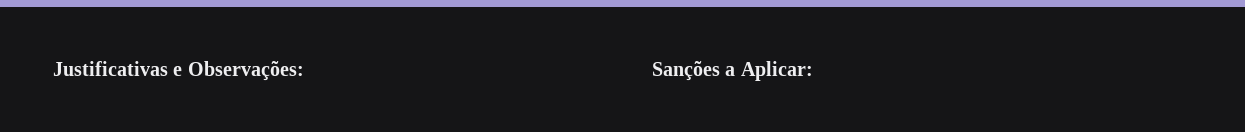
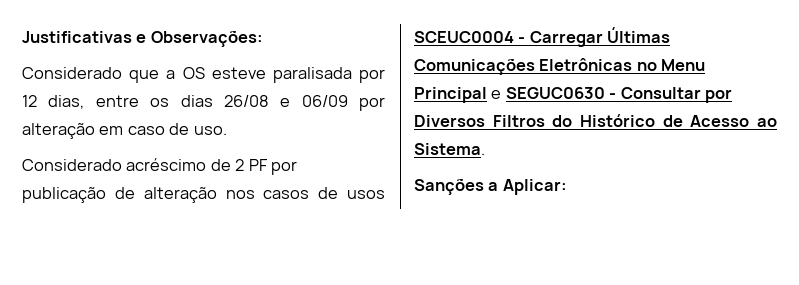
+ Considerado que a OS esteve paralisada por 12 dias, entre os dias 26/08 e 06/09 por alteração em caso de uso.
+ Considerado acréscimo de 2 PF por publicação de alteração nos casos de usos SCEUC0004 - Carregar Últimas Comunicações Eletrônicas no Menu Principal e SEGUC0630 - Consultar por Diversos Filtros do Histórico de Acesso ao Sistema.

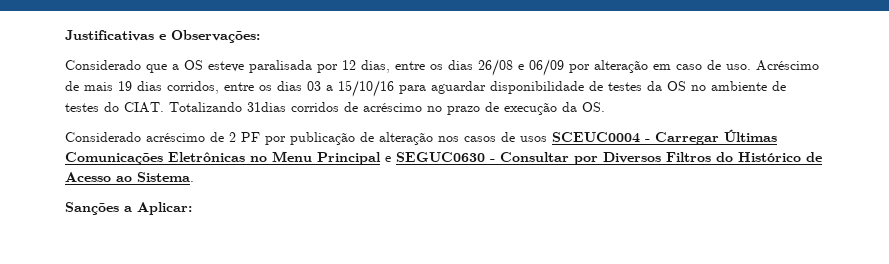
+ Acréscimo de mais 19 dias corridos, entre os dias 03 a 15/10/16 para aguardar disponibilidade de testes da OS no ambiente de testes do CIAT. Totalizando 31dias corridos de acréscimo no prazo de execução da OS.

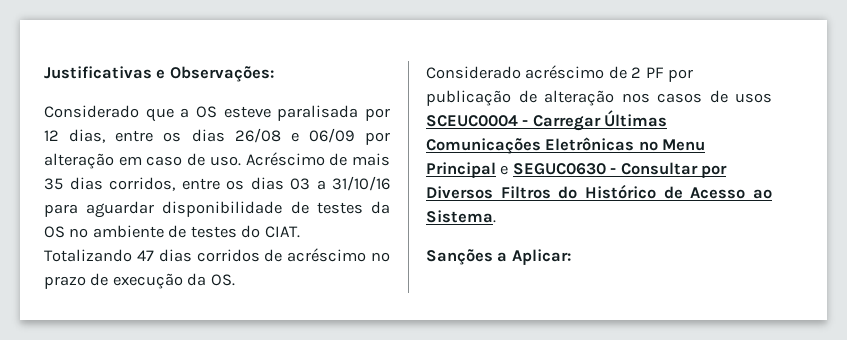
- Acréscimo de mais 19 dias corridos, entre os dias 03 a 15/10/16 para aguardar disponibilidade de testes da OS no ambiente de testes do CIAT.
+ Acréscimo de mais 35 dias corridos, entre os dias 03 a 31/10/16 para aguardar disponibilidade de testes da OS no ambiente de testes do CIAT.
- Totalizando 31dias corridos de acréscimo no prazo de execução da OS.
+ Totalizando 47 dias corridos de acréscimo no prazo de execução da OS.

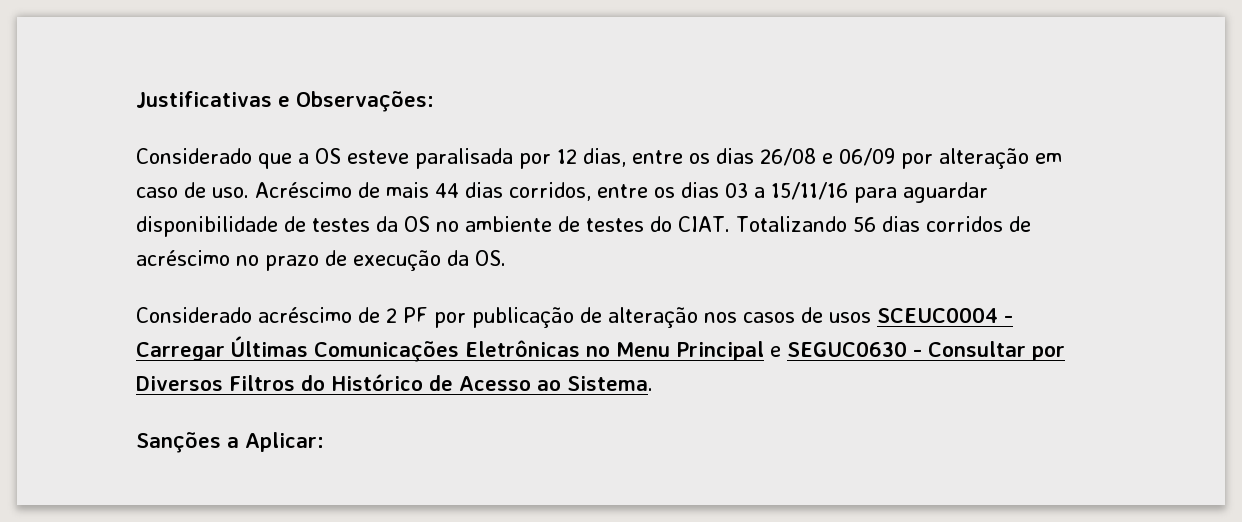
- Acréscimo de mais 35 dias corridos, entre os dias 03 a 31/10/16 para aguardar disponibilidade de testes da OS no ambiente de testes do CIAT.
+ Acréscimo de mais 44 dias corridos, entre os dias 03 a 15/11/16 para aguardar disponibilidade de testes da OS no ambiente de testes do CIAT.
- Totalizando 47 dias corridos de acréscimo no prazo de execução da OS.
+ Totalizando 56 dias corridos de acréscimo no prazo de execução da OS.

